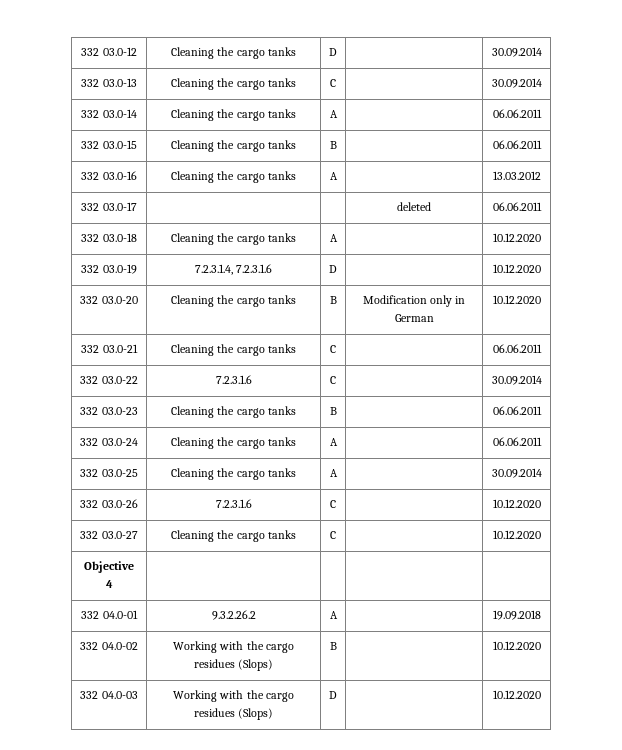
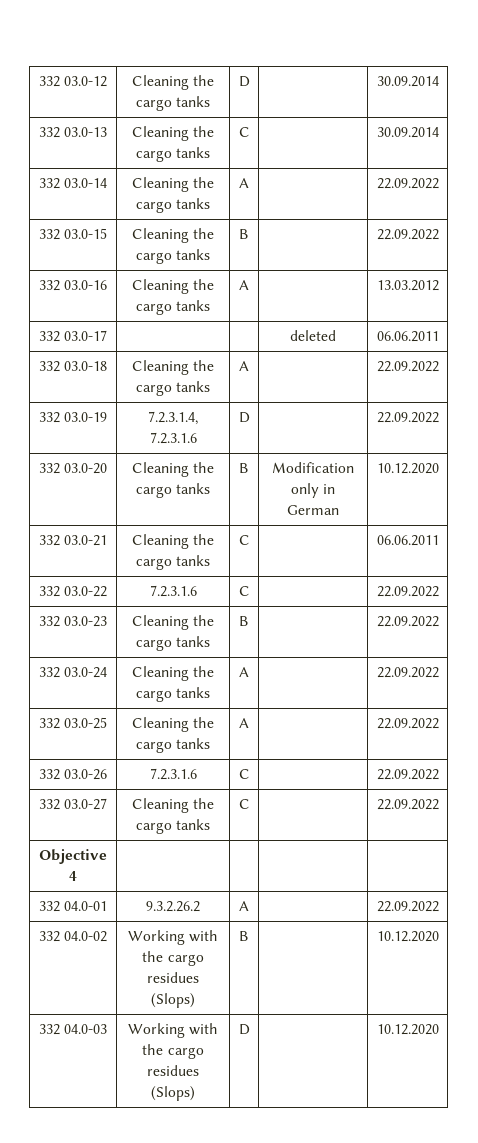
- 332 03.0-14 | Cleaning the cargo tanks | A | | 06.06.2011
+ 332 03.0-14 | Cleaning the cargo tanks | A | | 22.09.2022
- 332 03.0-15 | Cleaning the cargo tanks | B | | 06.06.2011
+ 332 03.0-15 | Cleaning the cargo tanks | B | | 22.09.2022
- 332 03.0-18 | Cleaning the cargo tanks | A | | 10.12.2020
+ 332 03.0-18 | Cleaning the cargo tanks | A | | 22.09.2022
- 332 03.0-19 | 7.2.3.1.4, 7.2.3.1.6 | D | | 10.12.2020
+ 332 03.0-19 | 7.2.3.1.4, 7.2.3.1.6 | D | | 22.09.2022
- 332 03.0-22 | 7.2.3.1.6 | C | | 30.09.2014
+ 332 03.0-22 | 7.2.3.1.6 | C | | 22.09.2022
- 332 03.0-23 | Cleaning the cargo tanks | B | | 06.06.2011
+ 332 03.0-23 | Cleaning the cargo tanks | B | | 22.09.2022
- 332 03.0-24 | Cleaning the cargo tanks | A | | 06.06.2011
+ 332 03.0-24 | Cleaning the cargo tanks | A | | 22.09.2022
- 332 03.0-25 | Cleaning the cargo tanks | A | | 30.09.2014
+ 332 03.0-25 | Cleaning the cargo tanks | A | | 22.09.2022
- 332 03.0-26 | 7.2.3.1.6 | C | | 10.12.2020
+ 332 03.0-26 | 7.2.3.1.6 | C | | 22.09.2022
- 332 03.0-27 | Cleaning the cargo tanks | C | | 10.12.2020
+ 332 03.0-27 | Cleaning the cargo tanks | C | | 22.09.2022
- 332 04.0-01 | 9.3.2.26.2 | A | | 19.09.2018
+ 332 04.0-01 | 9.3.2.26.2 | A | | 22.09.2022

